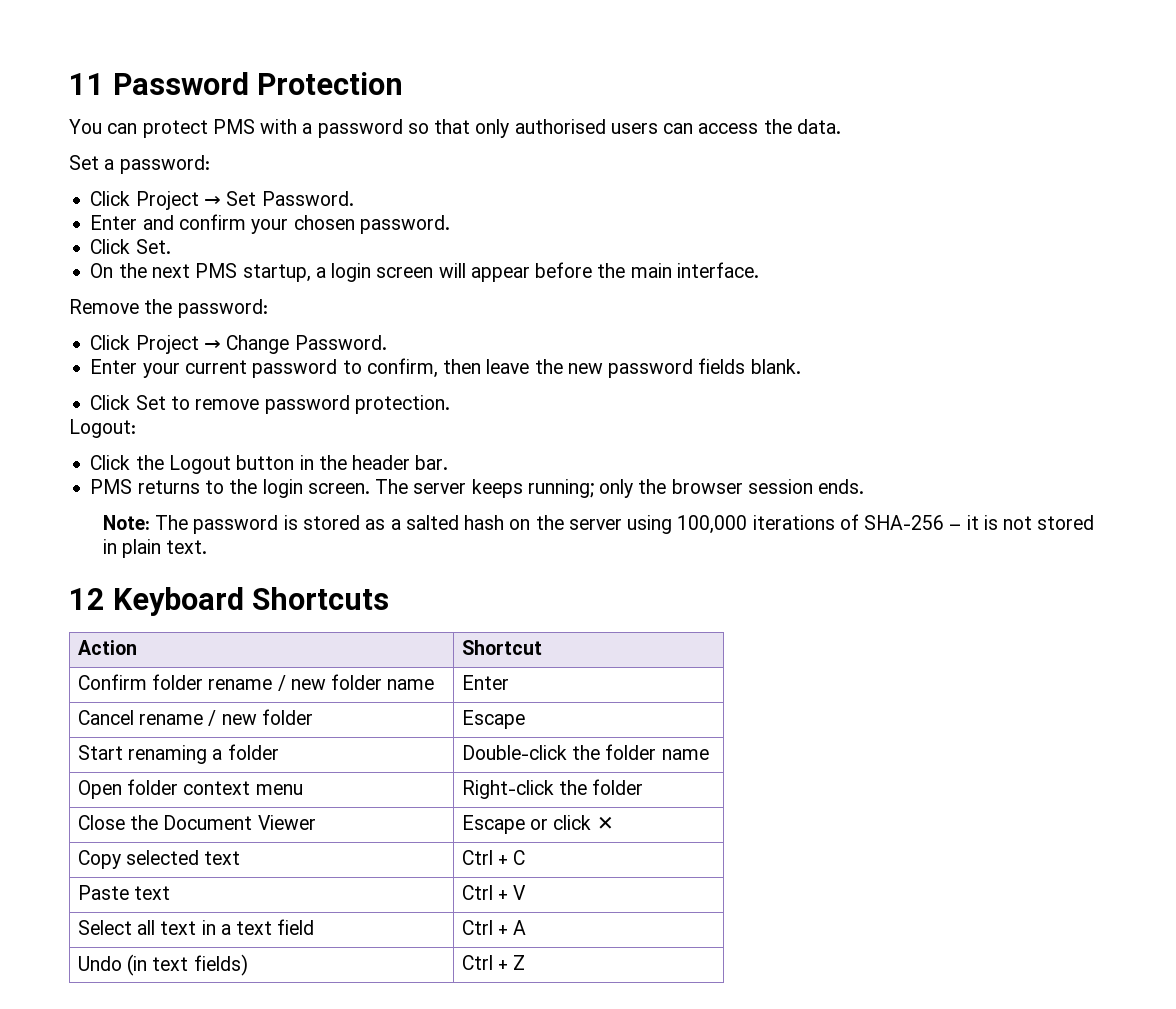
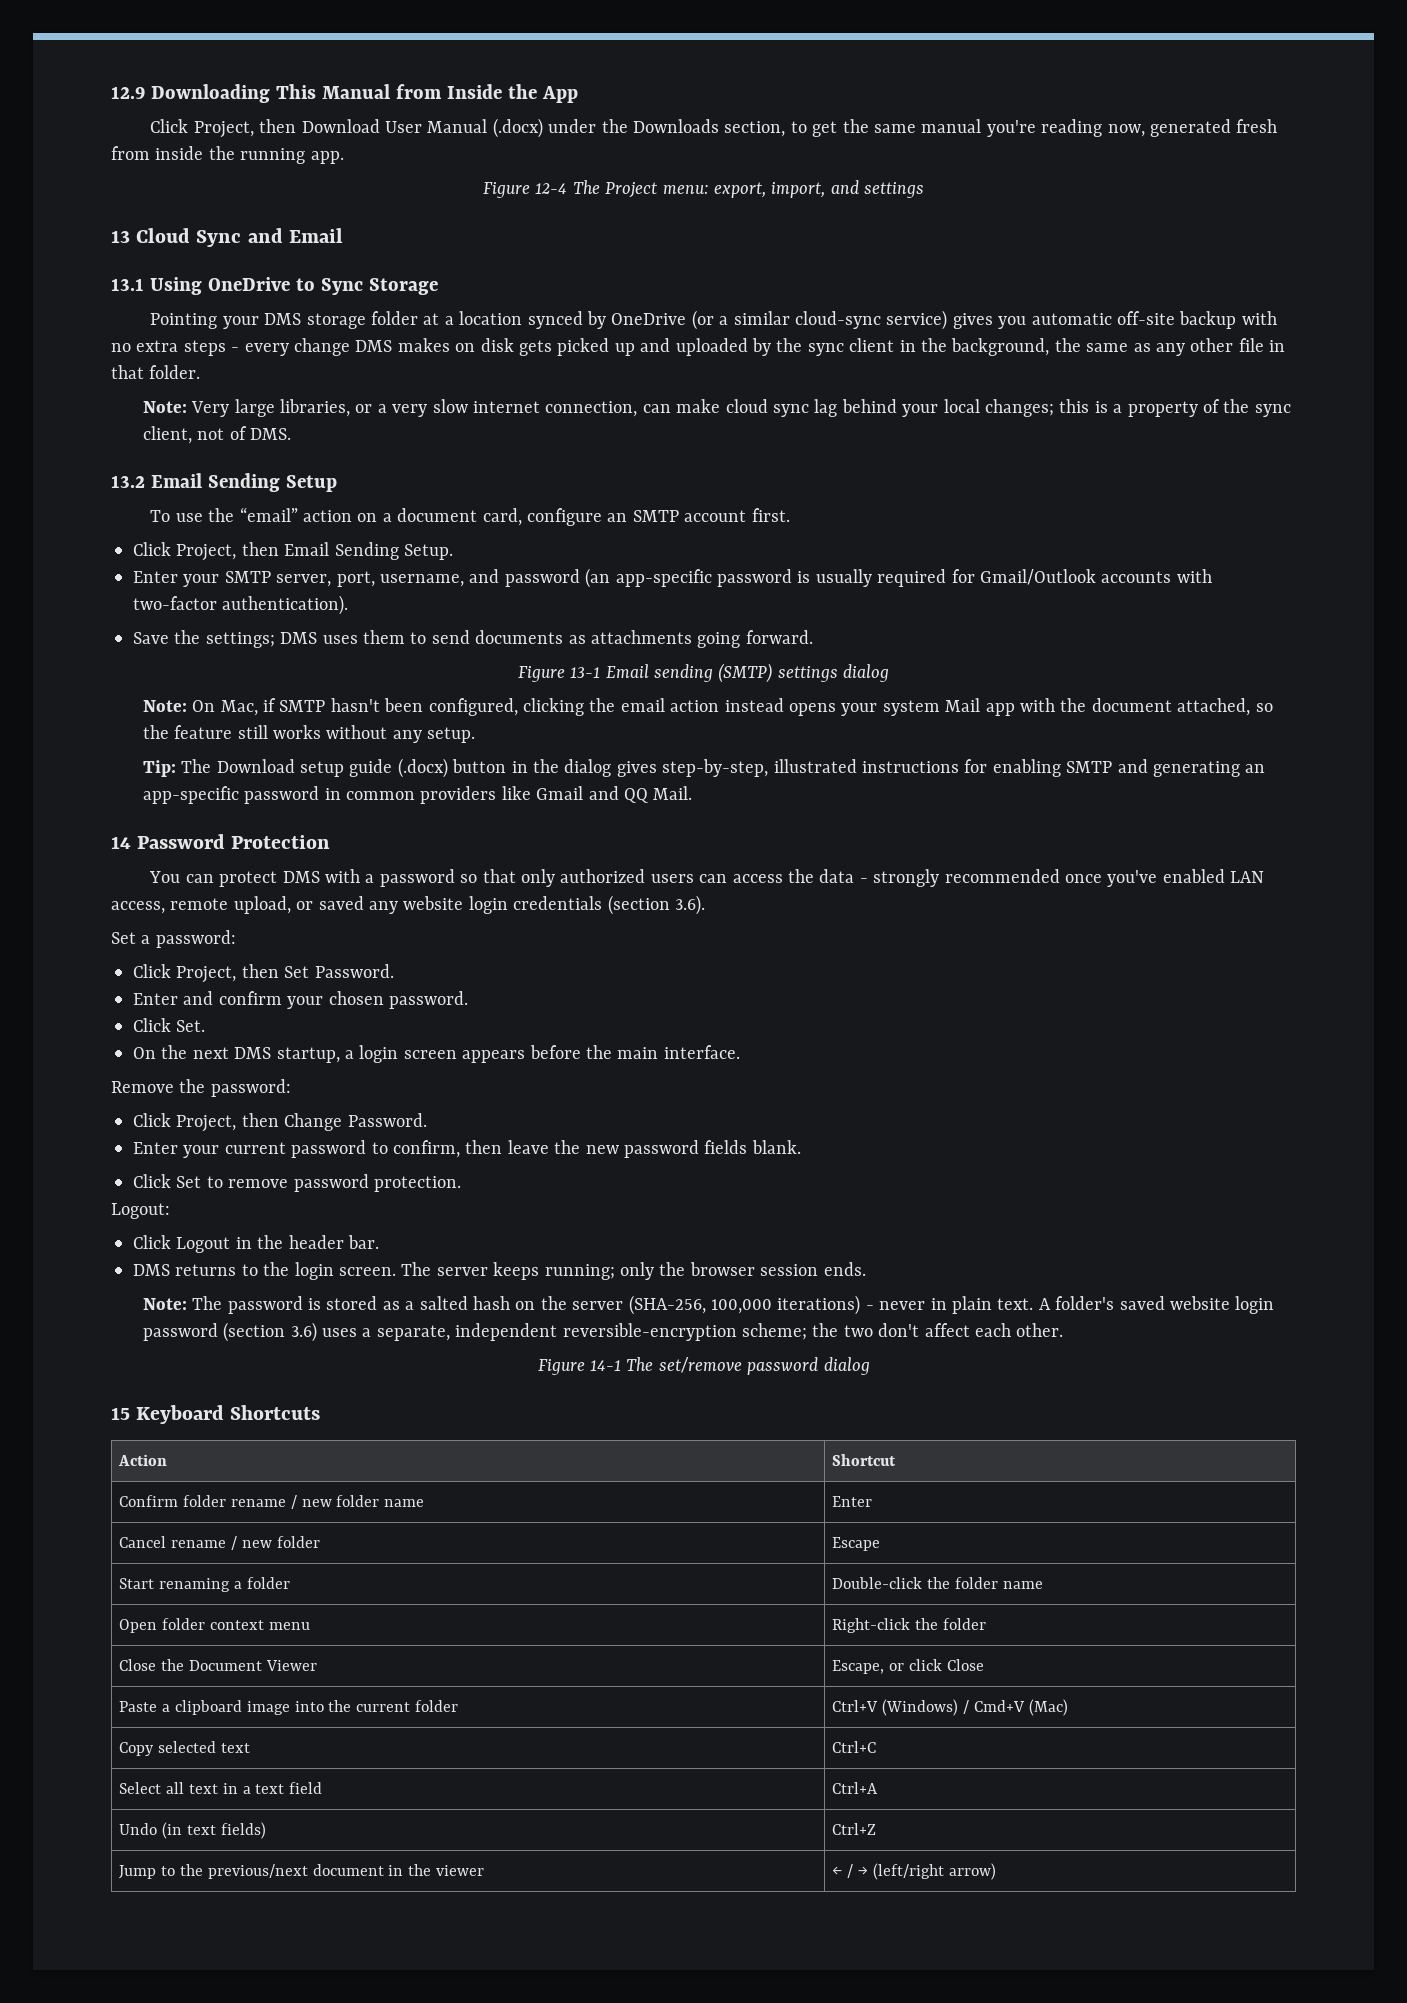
- 11 Password Protection
+ 12.9 Downloading This Manual from Inside the App
+ Click Project, then Download User Manual (.docx) under the Downloads section, to get the same manual you're reading now, generated fresh from inside the running app.
+ Figure 12-4 The Project menu: export, import, and settings
+ 13 Cloud Sync and Email
+ 13.1 Using OneDrive to Sync Storage
+ Pointing your DMS storage folder at a location synced by OneDrive (or a similar cloud-sync service) gives you automatic off-site backup with no extra steps - every change DMS makes on disk gets picked up and uploaded by the sync client in the background, the same as any other file in that folder.
+ Note: Very large libraries, or a very slow internet connection, can make cloud sync lag behind your local changes; this is a property of the sync client, not of DMS.
+ 13.2 Email Sending Setup
+ To use the “email” action on a document card, configure an SMTP account first.
+ Click Project, then Email Sending Setup.
+ Enter your SMTP server, port, username, and password (an app-specific password is usually required for Gmail/Outlook accounts with two-factor authentication).
+ Save the settings; DMS uses them to send documents as attachments going forward.
+ Figure 13-1 Email sending (SMTP) settings dialog
+ Note: On Mac, if SMTP hasn't been configured, clicking the email action instead opens your system Mail app with the document attached, so the feature still works without any setup.
+ Tip: The Download setup guide (.docx) button in the dialog gives step-by-step, illustrated instructions for enabling SMTP and generating an app-specific password in common providers like Gmail and QQ Mail.
+ 14 Password Protection
- You can protect PMS with a password so that only authorised users can access the data.
+ You can protect DMS with a password so that only authorized users can access the data - strongly recommended once you've enabled LAN access, remote upload, or saved any website login credentials (section 3.6).
- Click Project → Set Password.
+ Click Project, then Set Password.
- On the next PMS startup, a login screen will appear before the main interface.
+ On the next DMS startup, a login screen appears before the main interface.
- Click Project → Change Password.
+ Click Project, then Change Password.
- Click the Logout button in the header bar.
+ Click Logout in the header bar.
- PMS returns to the login screen.
+ DMS returns to the login screen.
- Note: The password is stored as a salted hash on the server using 100,000 iterations of SHA-256 – it is not stored in plain text.
- 12 Keyboard Shortcuts
+ Note: The password is stored as a salted hash on the server (SHA-256, 100,000 iterations) - never in plain text. A folder's saved website login password (section 3.6) uses a separate, independent reversible-encryption scheme; the two don't affect each other.
+ Figure 14-1 The set/remove password dialog
+ 15 Keyboard Shortcuts
- Close the Document Viewer | Escape or click ✕
- Copy selected text | Ctrl + C
- Paste text | Ctrl + V
+ Close the Document Viewer | Escape, or click Close
+ Paste a clipboard image into the current folder | Ctrl+V (Windows) / Cmd+V (Mac)
+ Copy selected text | Ctrl+C
- Select all text in a text field | Ctrl + A
+ Select all text in a text field | Ctrl+A
- Undo (in text fields) | Ctrl + Z
+ Undo (in text fields) | Ctrl+Z
+ Jump to the previous/next document in the viewer | ← / → (left/right arrow)

